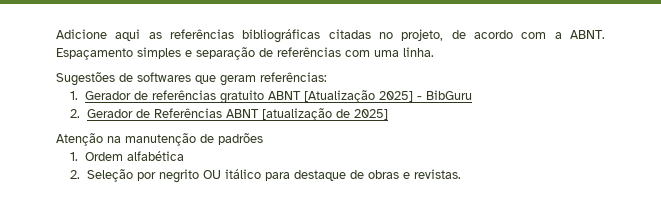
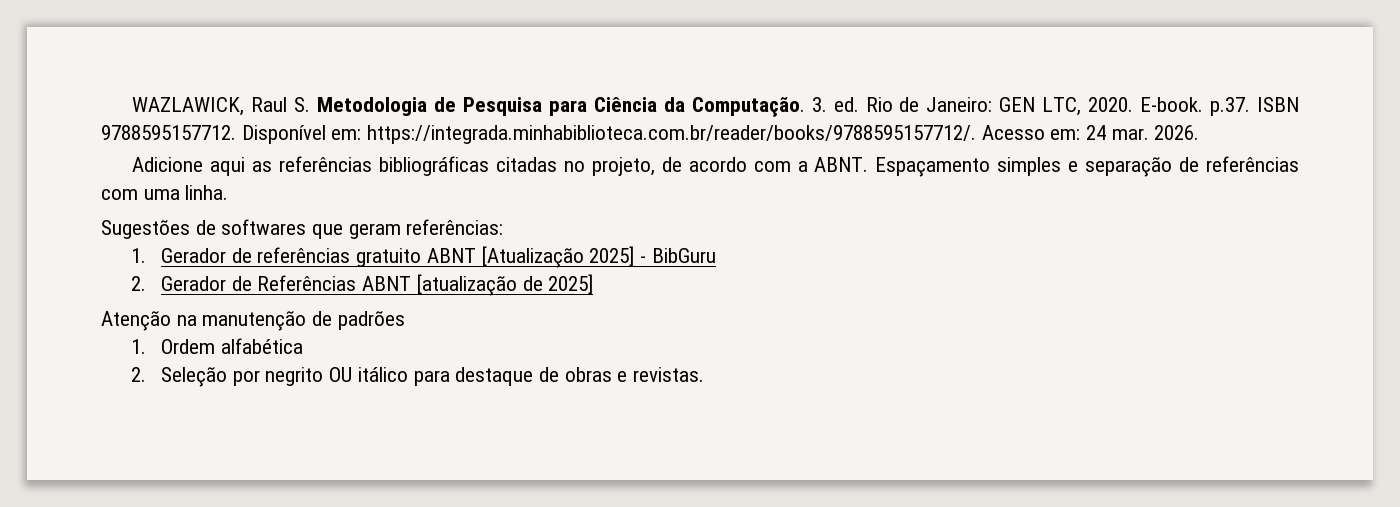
+ WAZLAWICK, Raul S. Metodologia de Pesquisa para Ciência da Computação. 3. ed. Rio de Janeiro: GEN LTC, 2020. E-book. p.37. ISBN 9788595157712. Disponível em: https://integrada.minhabiblioteca.com.br/reader/books/9788595157712/. Acesso em: 24 mar. 2026.

